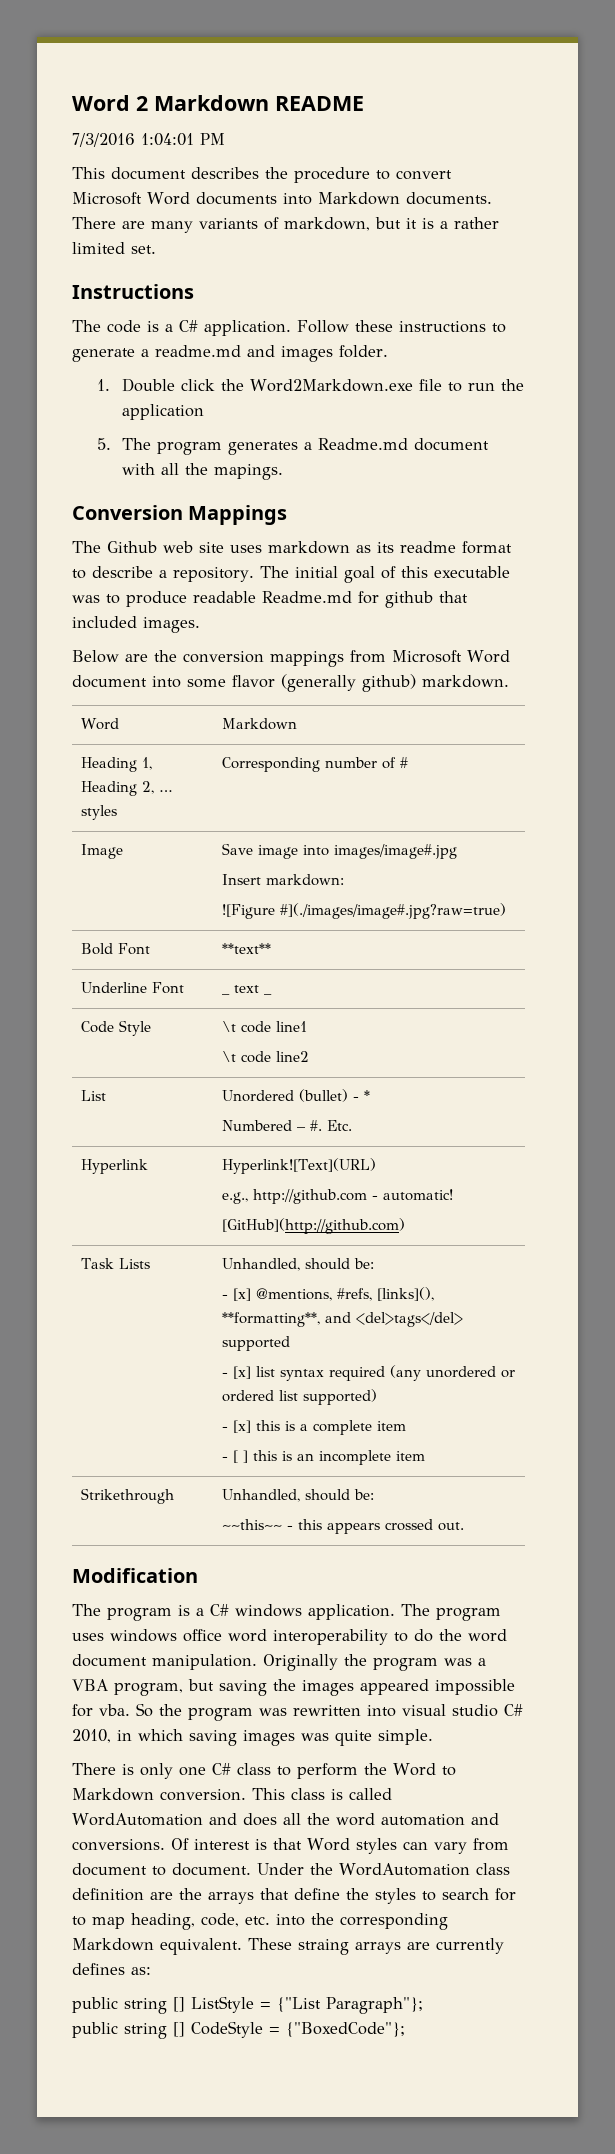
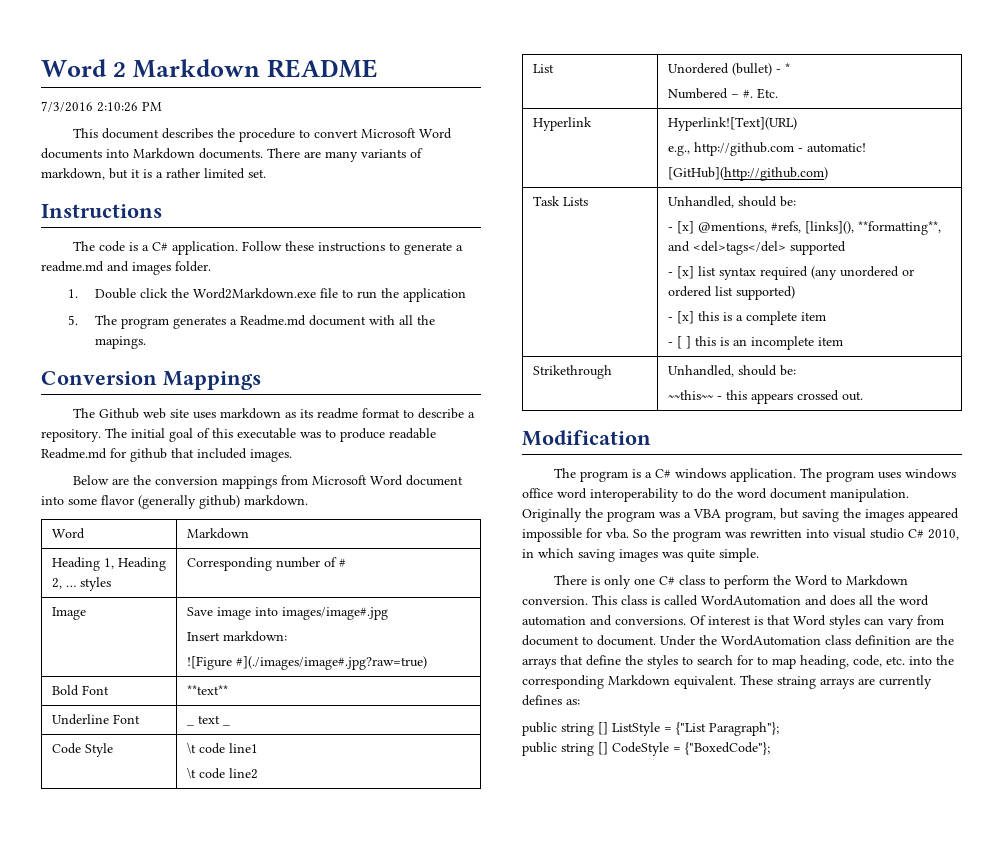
- 7/3/2016 1:04:01 PM
+ 7/3/2016 2:10:26 PM

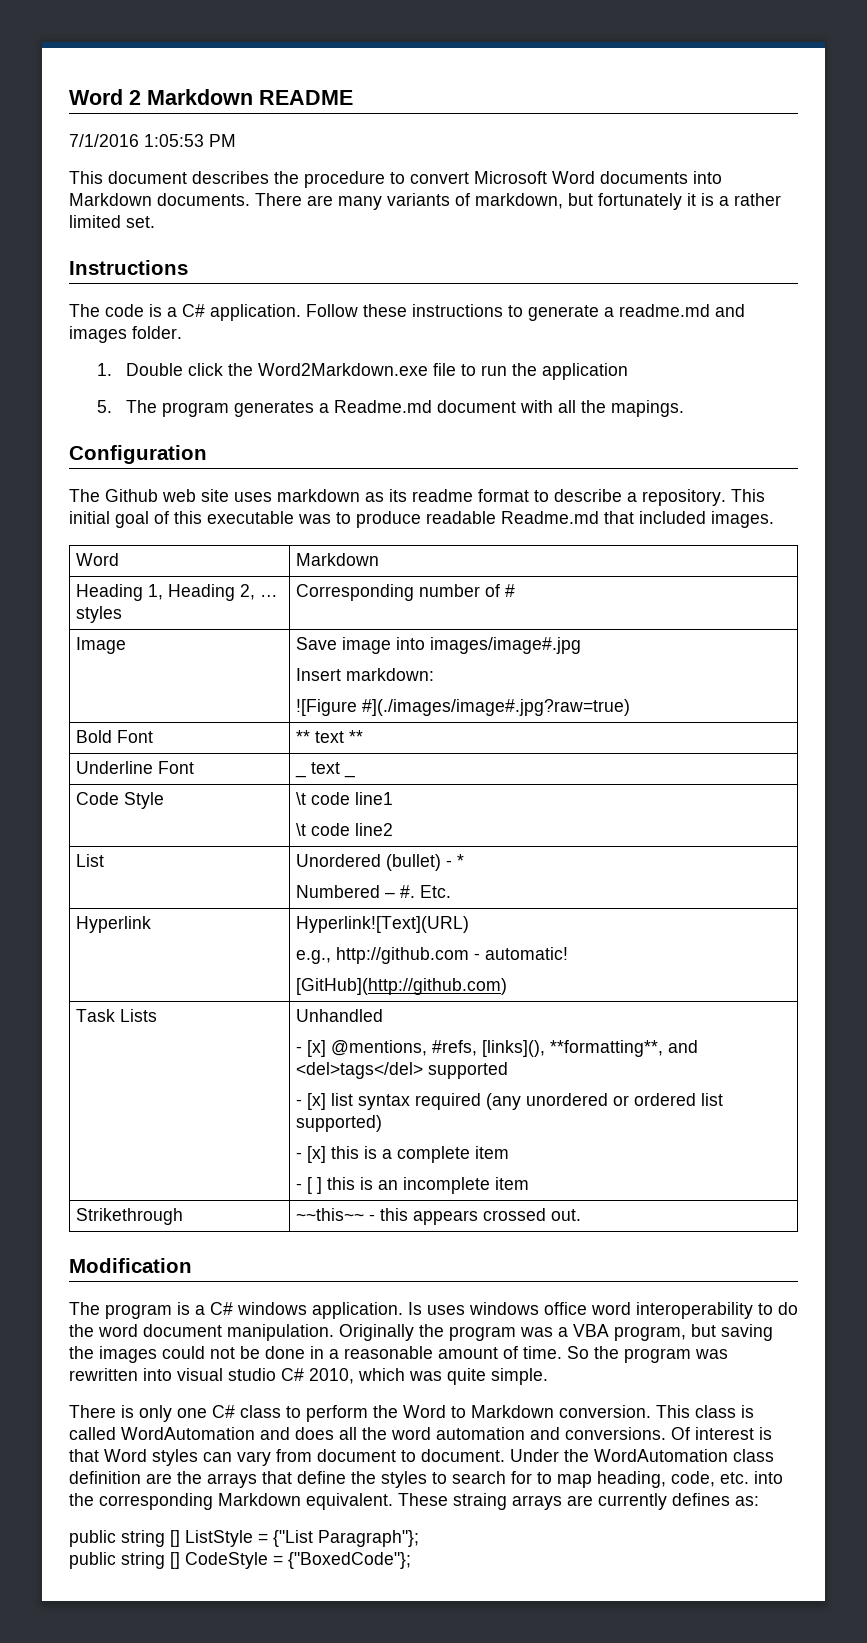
- 7/3/2016 2:10:26 PM
+ 7/1/2016 1:05:53 PM
- There are many variants of markdown, but it is a rather limited set.
+ There are many variants of markdown, but fortunately it is a rather limited set.
- Conversion Mappings
+ Configuration
- The initial goal of this executable was to produce readable Readme.md for github that included images.
+ This initial goal of this executable was to produce readable Readme.md that included images.
- Below are the conversion mappings from Microsoft Word document into some flavor (generally github) markdown.
- Bold Font | **text**
+ Bold Font | ** text **
- Task Lists | Unhandled, should be:
+ Task Lists | Unhandled
- Strikethrough | Unhandled, should be:
- ~~this~~ - this appears crossed out.
+ Strikethrough | ~~this~~ - this appears crossed out.
- The program uses windows office word interoperability to do the word document manipulation.
+ Is uses windows office word interoperability to do the word document manipulation.
- Originally the program was a VBA program, but saving the images appeared impossible for vba.
+ Originally the program was a VBA program, but saving the images could not be done in a reasonable amount of time.
- So the program was rewritten into visual studio C# 2010, in which saving images was quite simple.
+ So the program was rewritten into visual studio C# 2010, which was quite simple.

